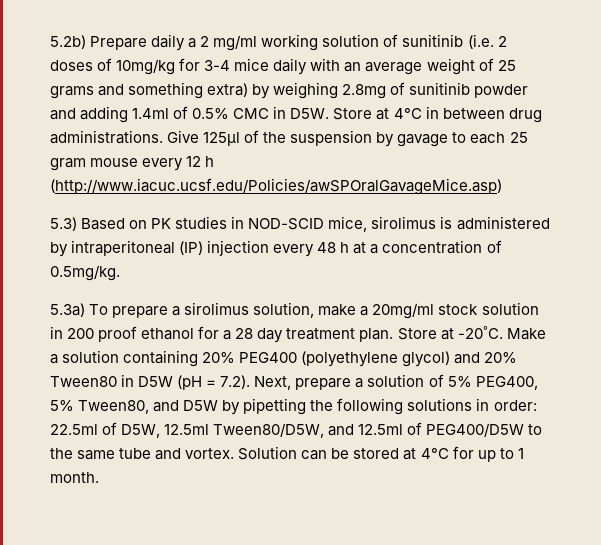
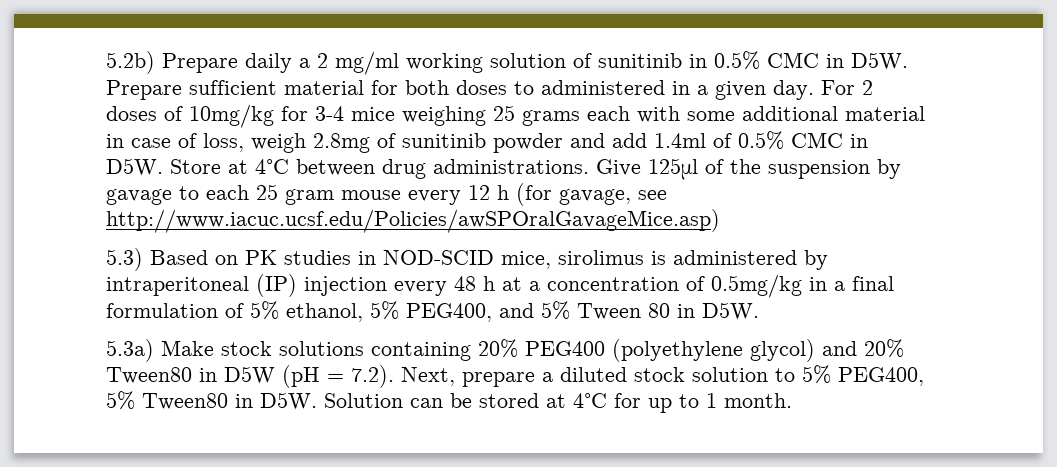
- 5.2b) Prepare daily a 2 mg/ml working solution of sunitinib (i.e. 2 doses of 10mg/kg for 3-4 mice daily with an average weight of 25 grams and something extra) by weighing 2.8mg of sunitinib powder and adding 1.4ml of 0.5% CMC in D5W. Store at 4°C in between drug administrations.
+ 5.2b) Prepare daily a 2 mg/ml working solution of sunitinib in 0.5% CMC in D5W. Prepare sufficient material for both doses to administered in a given day. For 2 doses of 10mg/kg for 3-4 mice weighing 25 grams each with some additional material in case of loss, weigh 2.8mg of sunitinib powder and add 1.4ml of 0.5% CMC in D5W. Store at 4°C between drug administrations.
- Give 125μl of the suspension by gavage to each 25 gram mouse every 12 h (http://www.iacuc.ucsf.edu/Policies/awSPOralGavageMice.asp)
+ Give 125μl of the suspension by gavage to each 25 gram mouse every 12 h (for gavage, see http://www.iacuc.ucsf.edu/Policies/awSPOralGavageMice.asp)
- 5.3) Based on PK studies in NOD-SCID mice, sirolimus is administered by intraperitoneal (IP) injection every 48 h at a concentration of 0.5mg/kg.
- 5.3a) To prepare a sirolimus solution, make a 20mg/ml stock solution in 200 proof ethanol for a 28 day treatment plan. Store at -20°C. Make a solution containing 20% PEG400 (polyethylene glycol) and 20% Tween80 in D5W (pH = 7.2). Next, prepare a solution of 5% PEG400, 5% Tween80, and D5W by pipetting the following solutions in order: 22.5ml of D5W, 12.5ml Tween80/D5W, and 12.5ml of PEG400/D5W to the same tube and vortex. Solution can be stored at 4°C for up to 1 month.
+ 5.3) Based on PK studies in NOD-SCID mice, sirolimus is administered by intraperitoneal (IP) injection every 48 h at a concentration of 0.5mg/kg in a final formulation of 5% ethanol, 5% PEG400, and 5% Tween 80 in D5W.
+ 5.3a) Make stock solutions containing 20% PEG400 (polyethylene glycol) and 20% Tween80 in D5W (pH = 7.2). Next, prepare a diluted stock solution to 5% PEG400, 5% Tween80 in D5W. Solution can be stored at 4°C for up to 1 month.

